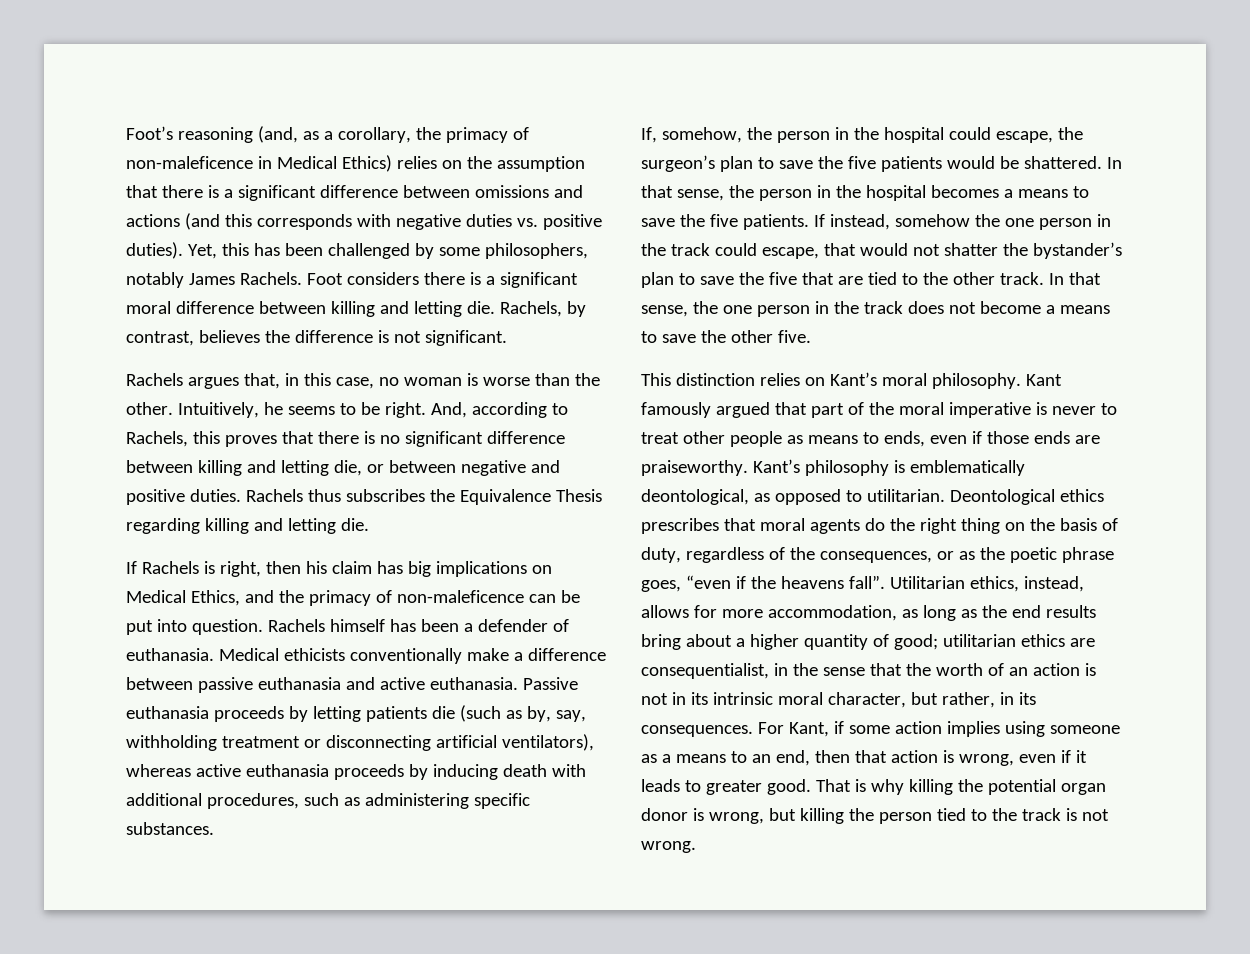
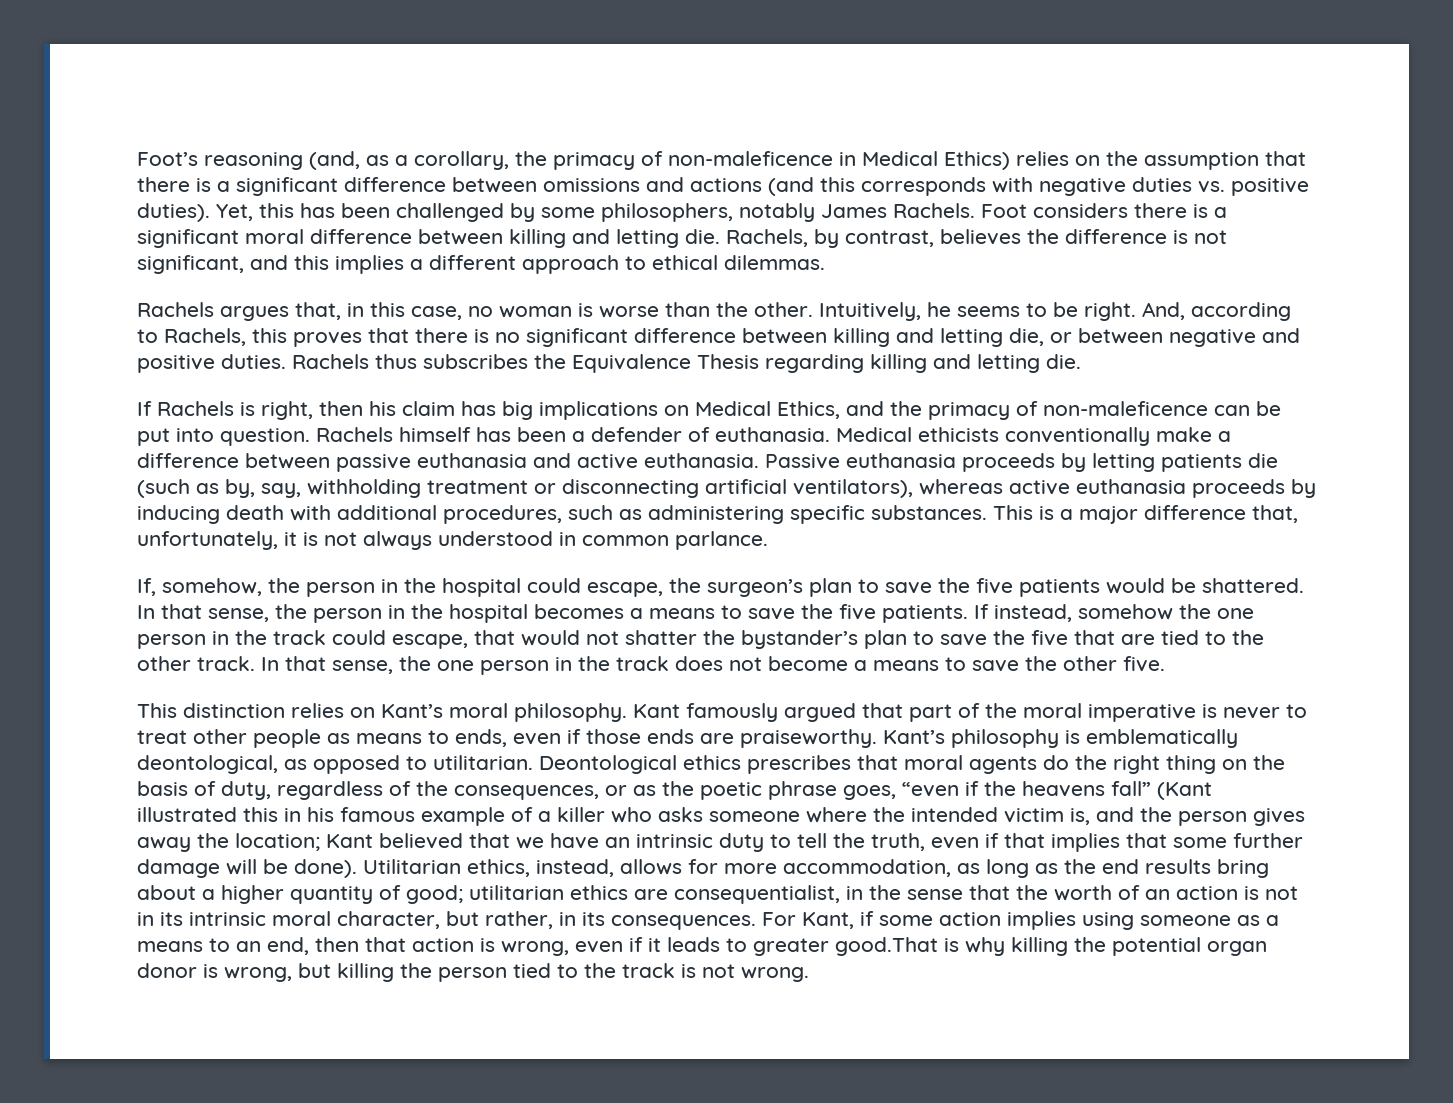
- Rachels, by contrast, believes the difference is not significant.
+ Rachels, by contrast, believes the difference is not significant, and this implies a different approach to ethical dilemmas.
+ This is a major difference that, unfortunately, it is not always understood in common parlance.
- Deontological ethics prescribes that moral agents do the right thing on the basis of duty, regardless of the consequences, or as the poetic phrase goes, “even if the heavens fall”.
+ Deontological ethics prescribes that moral agents do the right thing on the basis of duty, regardless of the consequences, or as the poetic phrase goes, “even if the heavens fall” (Kant illustrated this in his famous example of a killer who asks someone where the intended victim is, and the person gives away the location; Kant believed that we have an intrinsic duty to tell the truth, even if that implies that some further damage will be done).
- For Kant, if some action implies using someone as a means to an end, then that action is wrong, even if it leads to greater good. That is why killing the potential organ donor is wrong, but killing the person tied to the track is not wrong.
+ For Kant, if some action implies using someone as a means to an end, then that action is wrong, even if it leads to greater good.That is why killing the potential organ donor is wrong, but killing the person tied to the track is not wrong.

